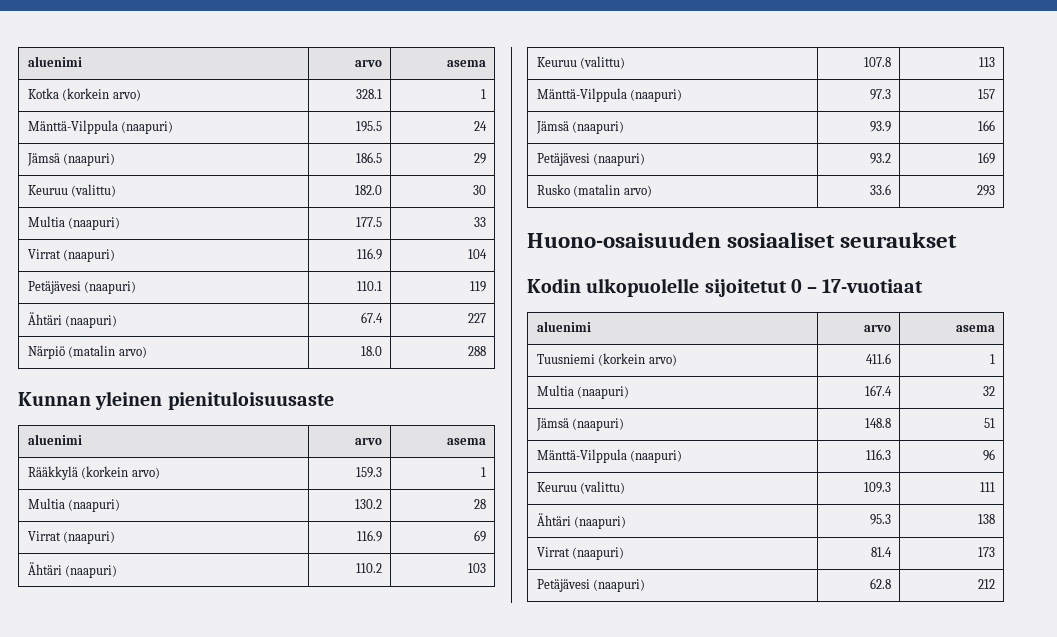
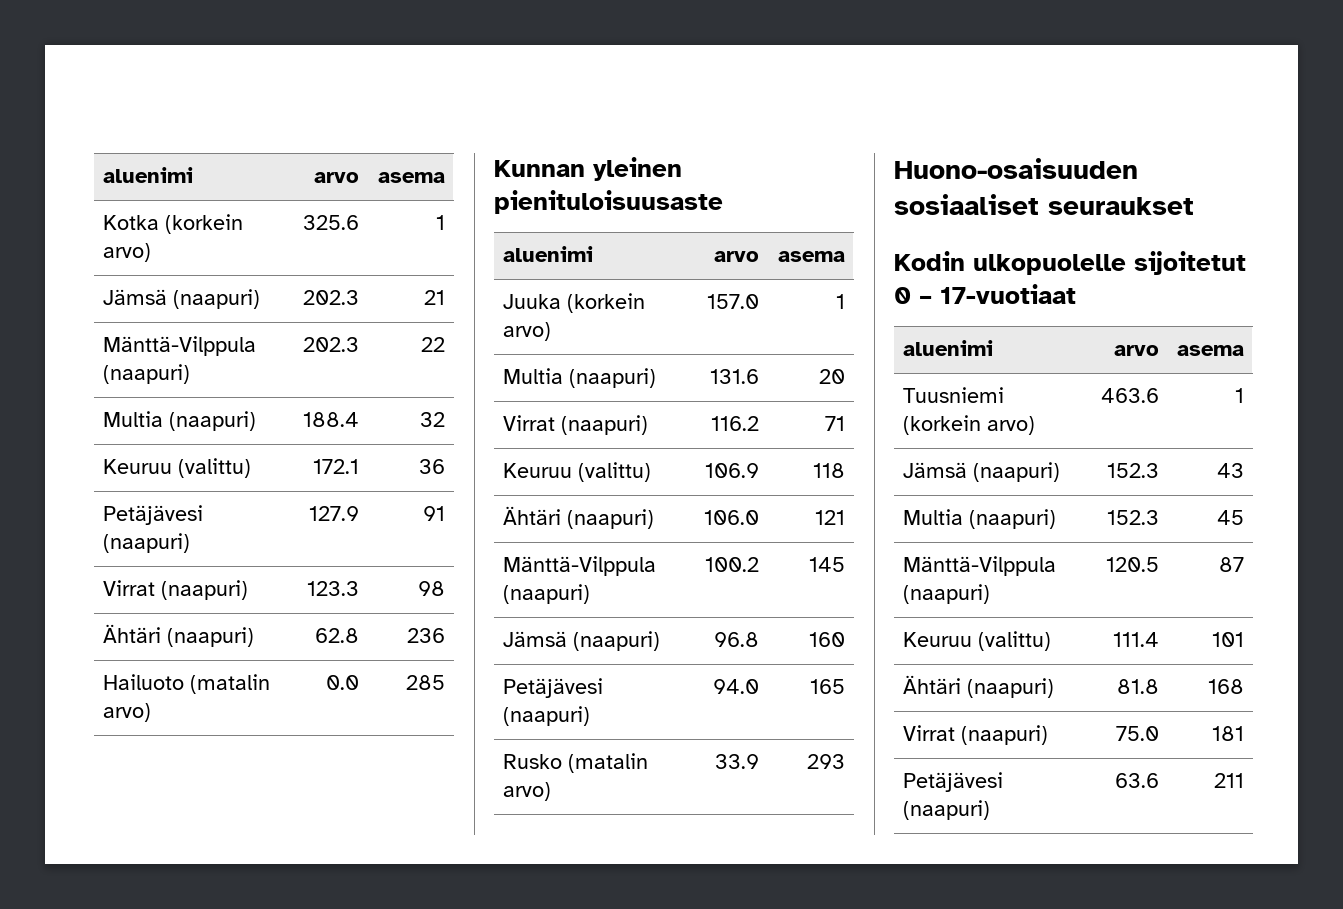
- Kotka (korkein arvo) | 328.1 | 1
- Mänttä-Vilppula (naapuri) | 195.5 | 24
- Jämsä (naapuri) | 186.5 | 29
- Keuruu (valittu) | 182.0 | 30
- Multia (naapuri) | 177.5 | 33
- Virrat (naapuri) | 116.9 | 104
- Petäjävesi (naapuri) | 110.1 | 119
- Ähtäri (naapuri) | 67.4 | 227
- Närpiö (matalin arvo) | 18.0 | 288
+ Kotka (korkein arvo) | 325.6 | 1
+ Jämsä (naapuri) | 202.3 | 21
+ Mänttä-Vilppula (naapuri) | 202.3 | 22
+ Multia (naapuri) | 188.4 | 32
+ Keuruu (valittu) | 172.1 | 36
+ Petäjävesi (naapuri) | 127.9 | 91
+ Virrat (naapuri) | 123.3 | 98
+ Ähtäri (naapuri) | 62.8 | 236
+ Hailuoto (matalin arvo) | 0.0 | 285
- Rääkkylä (korkein arvo) | 159.3 | 1
- Multia (naapuri) | 130.2 | 28
- Virrat (naapuri) | 116.9 | 69
- Ähtäri (naapuri) | 110.2 | 103
- Keuruu (valittu) | 107.8 | 113
- Mänttä-Vilppula (naapuri) | 97.3 | 157
- Jämsä (naapuri) | 93.9 | 166
- Petäjävesi (naapuri) | 93.2 | 169
+ Juuka (korkein arvo) | 157.0 | 1
+ Multia (naapuri) | 131.6 | 20
+ Virrat (naapuri) | 116.2 | 71
+ Keuruu (valittu) | 106.9 | 118
+ Ähtäri (naapuri) | 106.0 | 121
+ Mänttä-Vilppula (naapuri) | 100.2 | 145
+ Jämsä (naapuri) | 96.8 | 160
+ Petäjävesi (naapuri) | 94.0 | 165
- Rusko (matalin arvo) | 33.6 | 293
+ Rusko (matalin arvo) | 33.9 | 293
- Tuusniemi (korkein arvo) | 411.6 | 1
- Multia (naapuri) | 167.4 | 32
- Jämsä (naapuri) | 148.8 | 51
- Mänttä-Vilppula (naapuri) | 116.3 | 96
- Keuruu (valittu) | 109.3 | 111
- Ähtäri (naapuri) | 95.3 | 138
- Virrat (naapuri) | 81.4 | 173
- Petäjävesi (naapuri) | 62.8 | 212
+ Tuusniemi (korkein arvo) | 463.6 | 1
+ Jämsä (naapuri) | 152.3 | 43
+ Multia (naapuri) | 152.3 | 45
+ Mänttä-Vilppula (naapuri) | 120.5 | 87
+ Keuruu (valittu) | 111.4 | 101
+ Ähtäri (naapuri) | 81.8 | 168
+ Virrat (naapuri) | 75.0 | 181
+ Petäjävesi (naapuri) | 63.6 | 211

